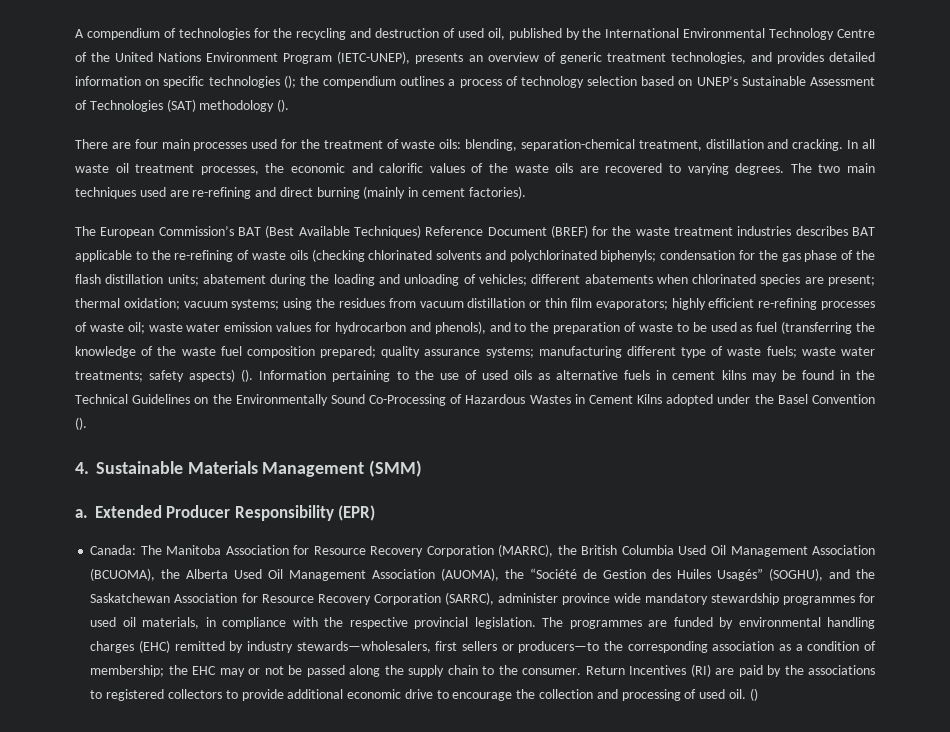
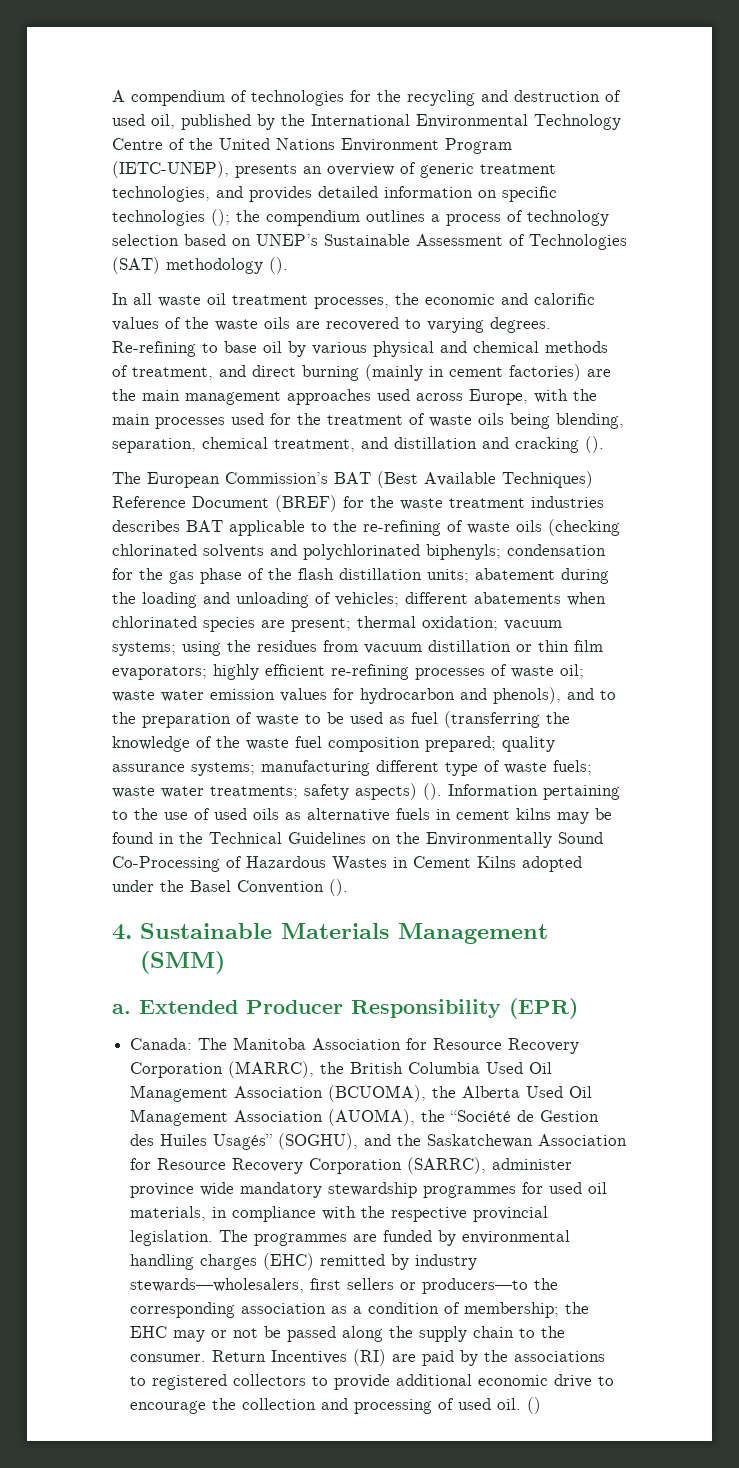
- There are four main processes used for the treatment of waste oils: blending, separation-chemical treatment, distillation and cracking.
- The two main techniques used are re-refining and direct burning (mainly in cement factories).
+ Re-refining to base oil by various physical and chemical methods of treatment, and direct burning (mainly in cement factories) are the main management approaches used across Europe, with the main processes used for the treatment of waste oils being blending, separation, chemical treatment, and distillation and cracking ().

